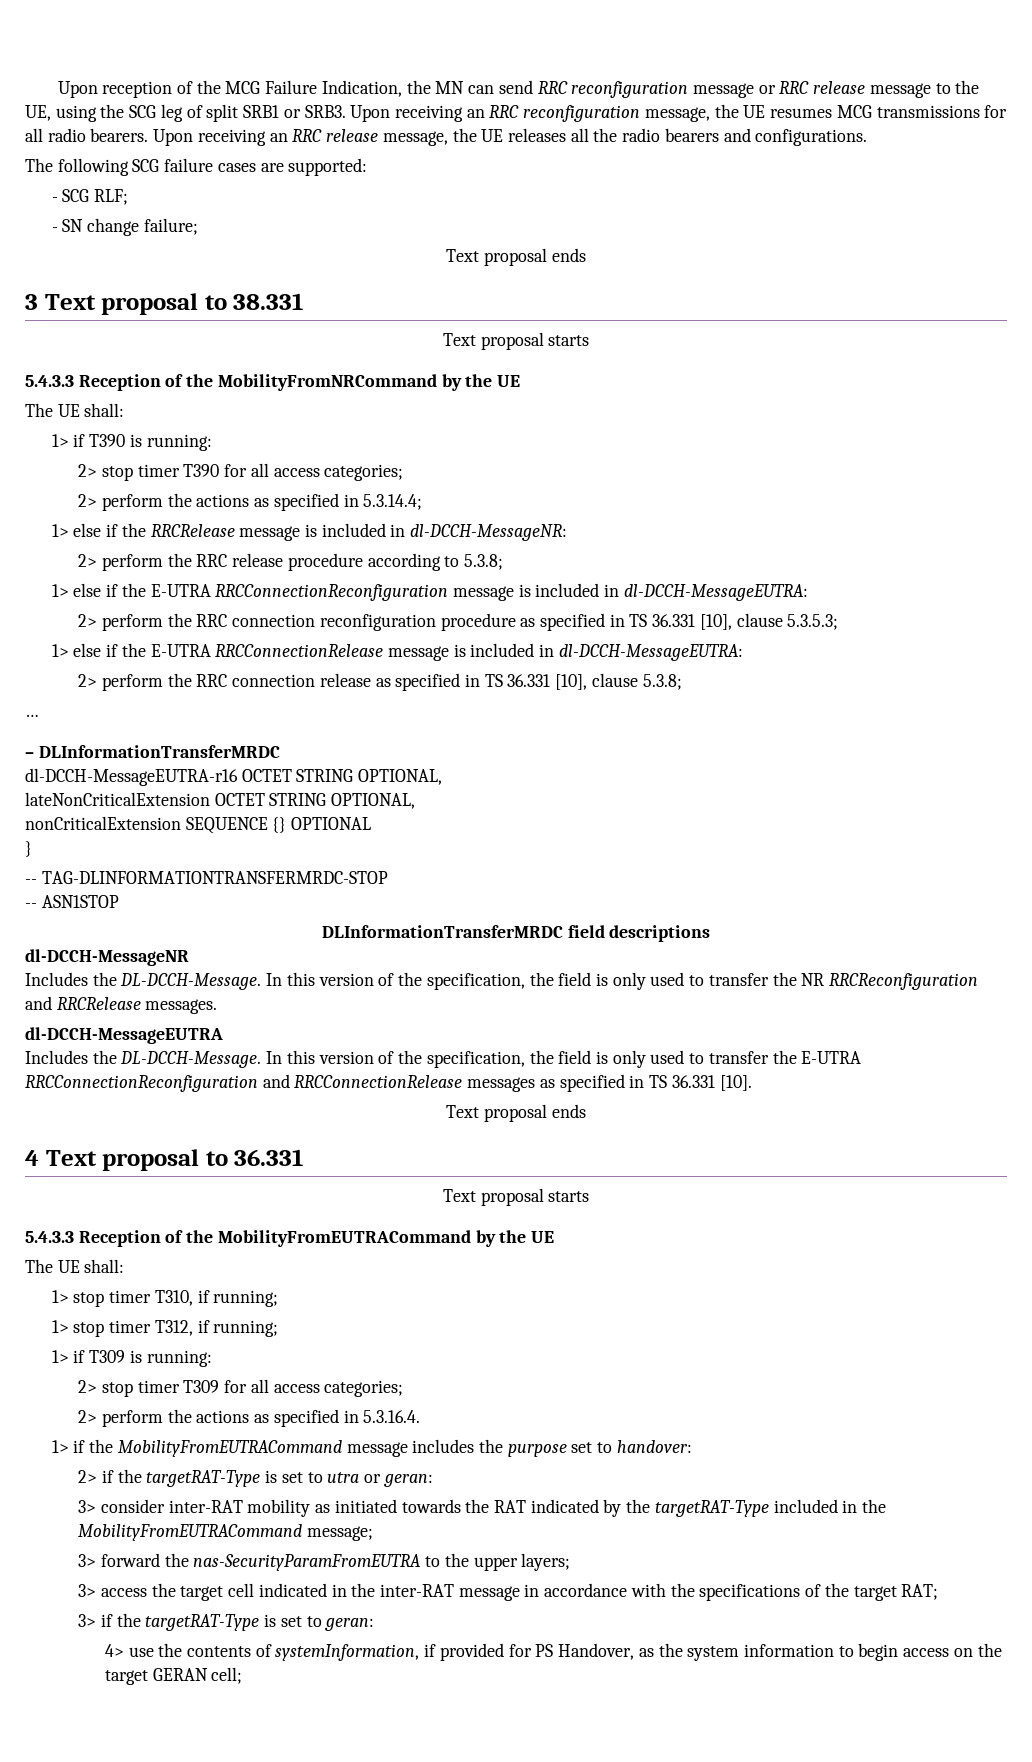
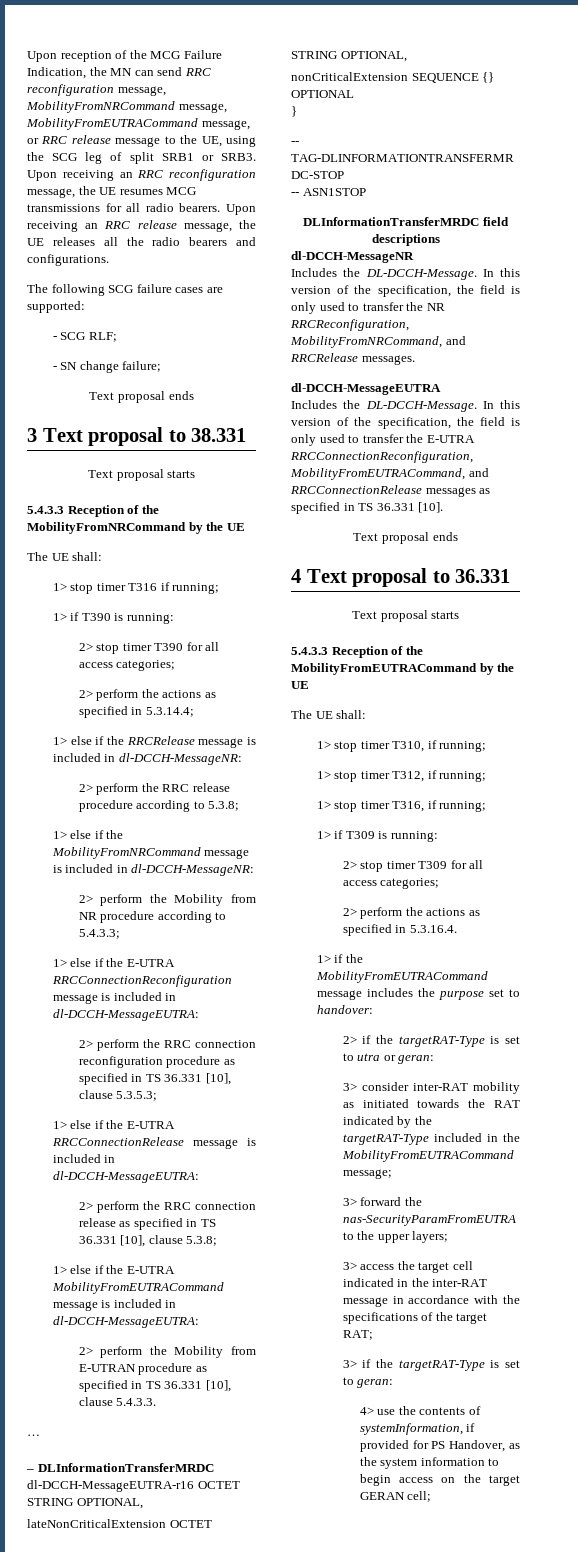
- Upon reception of the MCG Failure Indication, the MN can send RRC reconfiguration message or RRC release message to the UE, using the SCG leg of split SRB1 or SRB3.
+ Upon reception of the MCG Failure Indication, the MN can send RRC reconfiguration message, MobilityFromNRCommand message, MobilityFromEUTRACommand message, or RRC release message to the UE, using the SCG leg of split SRB1 or SRB3.
+ 1> stop timer T316 if running;
+ 1> else if the MobilityFromNRCommand message is included in dl-DCCH-MessageNR:
+ 2> perform the Mobility from NR procedure according to 5.4.3.3;
+ 1> else if the E-UTRA MobilityFromEUTRACommand message is included in dl-DCCH-MessageEUTRA:
+ 2> perform the Mobility from E-UTRAN procedure as specified in TS 36.331 [10], clause 5.4.3.3.
- In this version of the specification, the field is only used to transfer the NR RRCReconfiguration and RRCRelease messages.
+ In this version of the specification, the field is only used to transfer the NR RRCReconfiguration, MobilityFromNRCommand, and RRCRelease messages.
- In this version of the specification, the field is only used to transfer the E-UTRA RRCConnectionReconfiguration and RRCConnectionRelease messages as specified in TS 36.331 [10].
+ In this version of the specification, the field is only used to transfer the E-UTRA RRCConnectionReconfiguration, MobilityFromEUTRACommand, and RRCConnectionRelease messages as specified in TS 36.331 [10].
+ 1> stop timer T316, if running;

